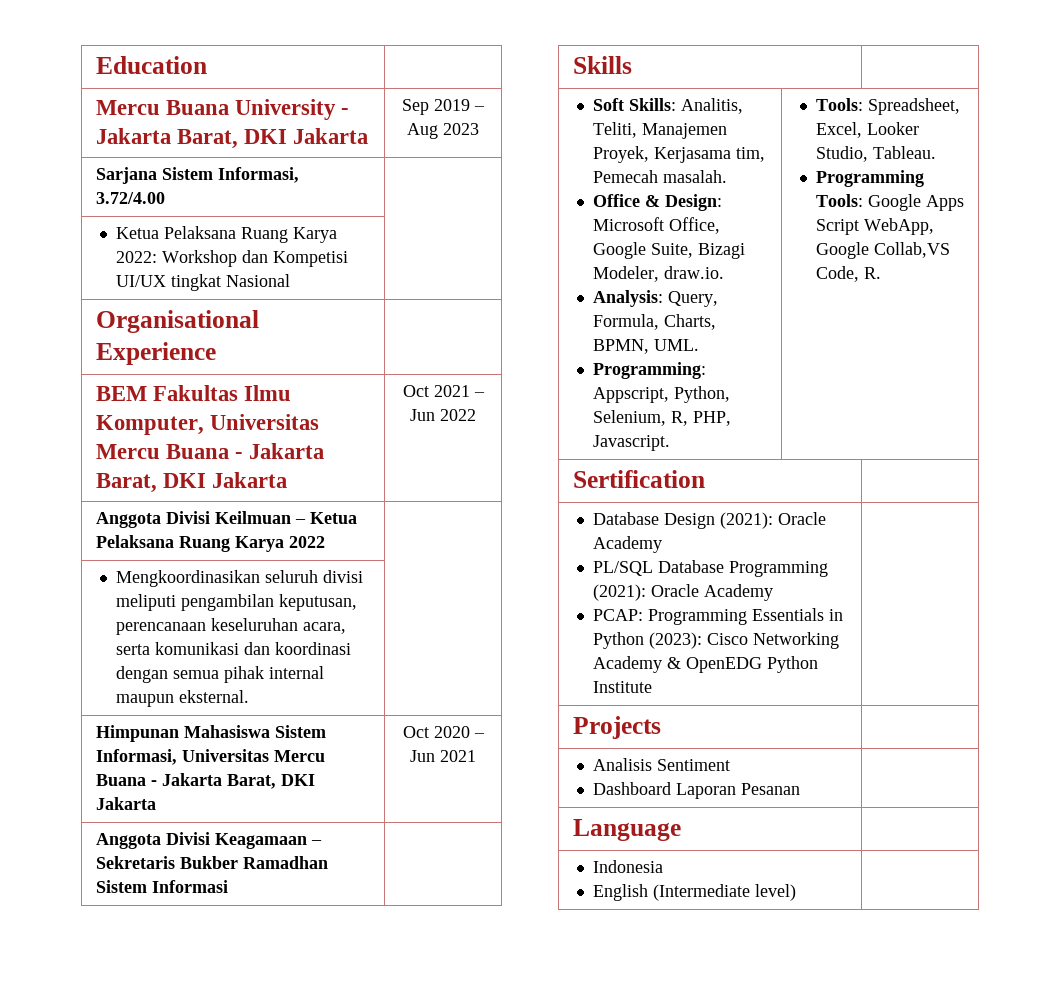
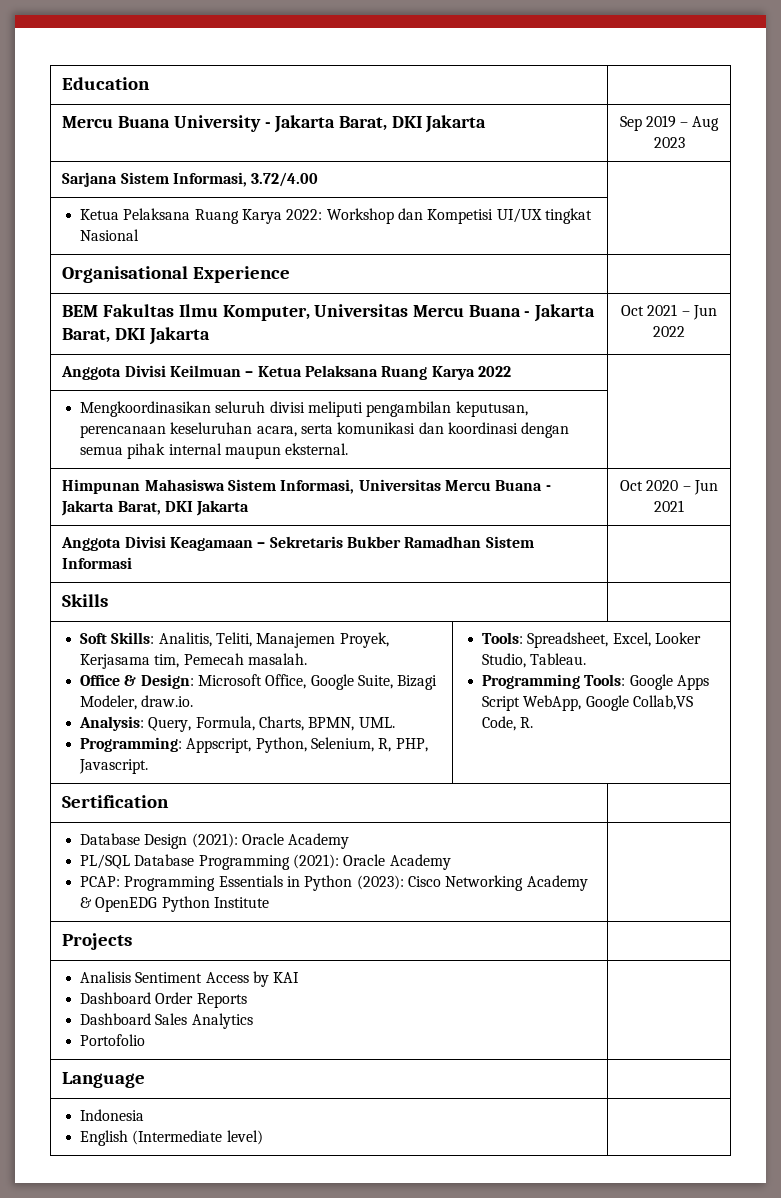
- Analisis Sentiment
- Dashboard Laporan Pesanan |
+ Analisis Sentiment Access by KAI
+ Dashboard Order Reports
+ Dashboard Sales Analytics
+ Portofolio |

